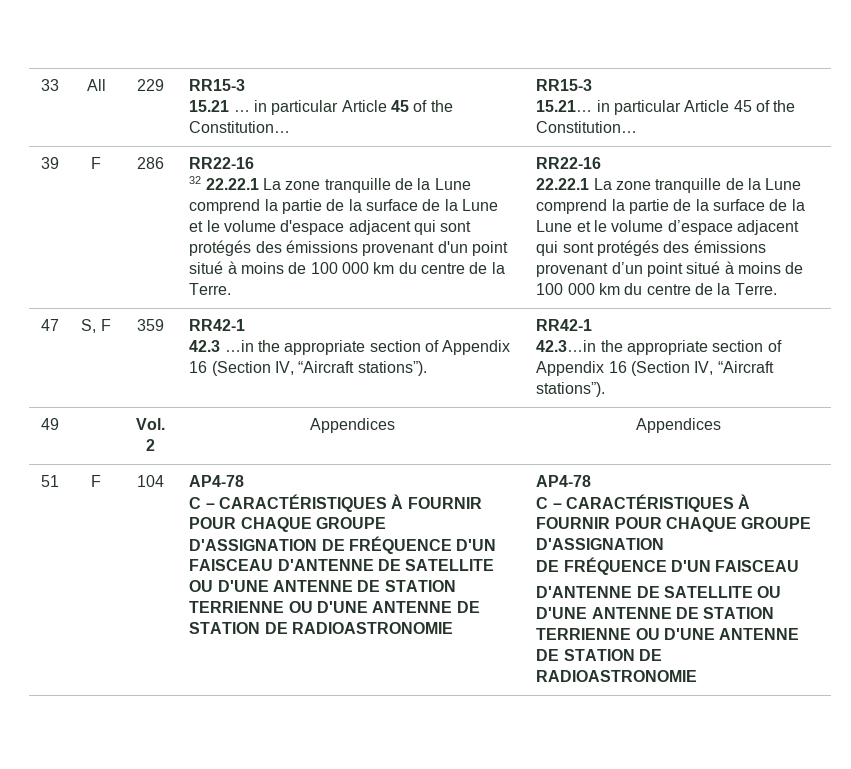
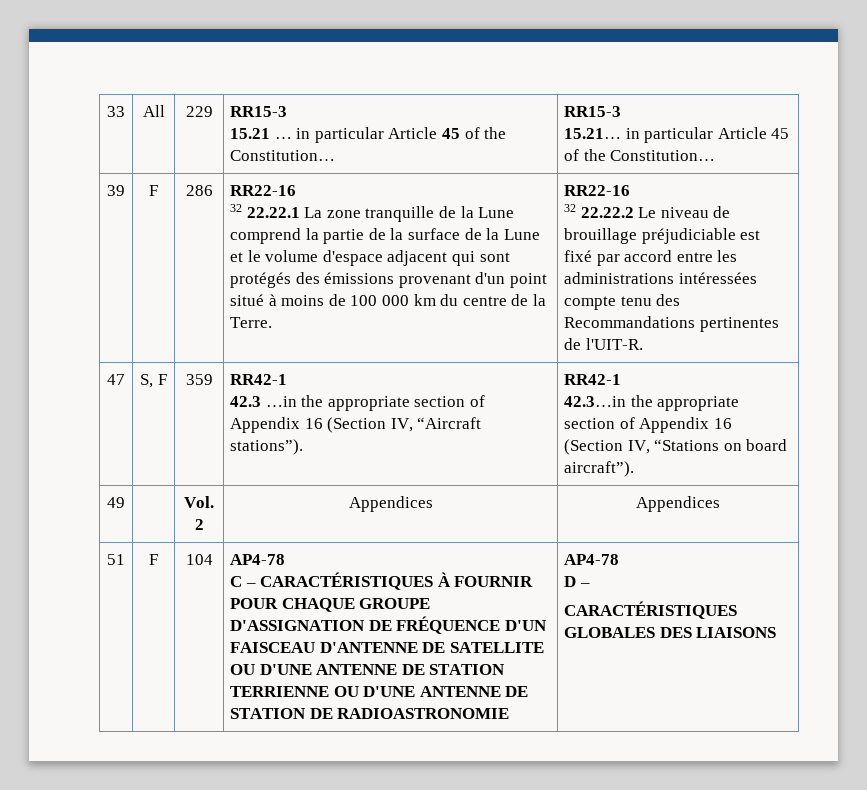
  32 22.22.1 La zone tranquille de la Lune comprend la partie de la surface de la Lune et le volume d'espace adjacent qui sont protégés des émissions provenant d'un point situé à moins de 100 000 km du centre de la Terre. | RR22-16
- 22.22.1 La zone tranquille de la Lune comprend la partie de la surface de la Lune et le volume d’espace adjacent qui sont protégés des émissions provenant d’un point situé à moins de 100 000 km du centre de la Terre.
+ 32 22.22.2 Le niveau de brouillage préjudiciable est fixé par accord entre les administrations intéressées compte tenu des Recommandations pertinentes de l'UIT-R.
  47 | S, F | 359 | RR42-1
  42.3 …in the appropriate section of Appendix 16 (Section IV, “Aircraft stations”). | RR42-1
- 42.3…in the appropriate section of Appendix 16 (Section IV, “Aircraft stations”).
+ 42.3…in the appropriate section of Appendix 16 (Section IV, “Stations on board aircraft”).
  C – CARACTÉRISTIQUES À FOURNIR POUR CHAQUE GROUPE D'ASSIGNATION DE FRÉQUENCE D'UN FAISCEAU D'ANTENNE DE SATELLITE OU D'UNE ANTENNE DE STATION TERRIENNE OU D'UNE ANTENNE DE STATION DE RADIOASTRONOMIE | AP4-78
- C – CARACTÉRISTIQUES À FOURNIR POUR CHAQUE GROUPE D'ASSIGNATION
- DE FRÉQUENCE D'UN FAISCEAU
- D'ANTENNE DE SATELLITE OU D'UNE ANTENNE DE STATION TERRIENNE OU D'UNE ANTENNE DE STATION DE RADIOASTRONOMIE
+ D –
+ CARACTÉRISTIQUES GLOBALES DES LIAISONS

